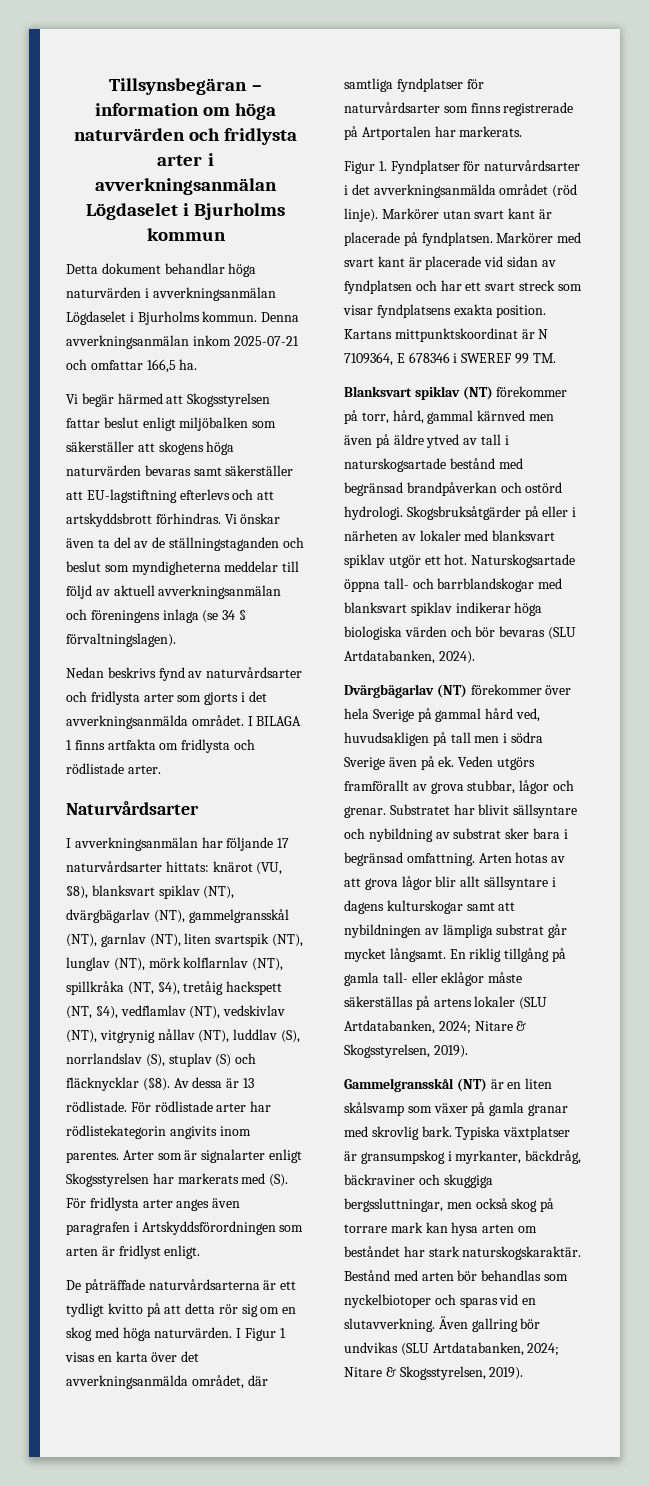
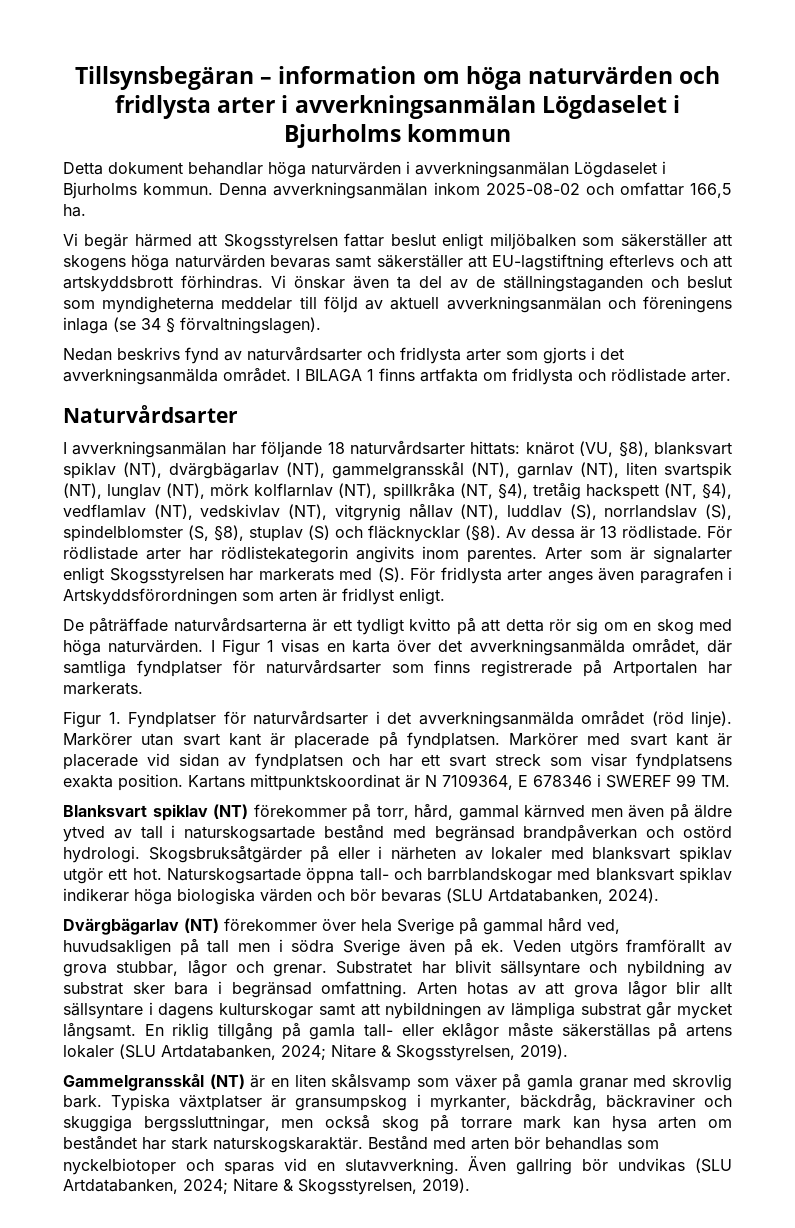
- Denna avverkningsanmälan inkom 2025-07-21 och omfattar 166,5 ha.
+ Denna avverkningsanmälan inkom 2025-08-02 och omfattar 166,5 ha.
- I avverkningsanmälan har följande 17 naturvårdsarter hittats: knärot (VU, §8), blanksvart spiklav (NT), dvärgbägarlav (NT), gammelgransskål (NT), garnlav (NT), liten svartspik (NT), lunglav (NT), mörk kolflarnlav (NT), spillkråka (NT, §4), tretåig hackspett (NT, §4), vedflamlav (NT), vedskivlav (NT), vitgrynig nållav (NT), luddlav (S), norrlandslav (S), stuplav (S) och fläcknycklar (§8).
+ I avverkningsanmälan har följande 18 naturvårdsarter hittats: knärot (VU, §8), blanksvart spiklav (NT), dvärgbägarlav (NT), gammelgransskål (NT), garnlav (NT), liten svartspik (NT), lunglav (NT), mörk kolflarnlav (NT), spillkråka (NT, §4), tretåig hackspett (NT, §4), vedflamlav (NT), vedskivlav (NT), vitgrynig nållav (NT), luddlav (S), norrlandslav (S), spindelblomster (S, §8), stuplav (S) och fläcknycklar (§8).

